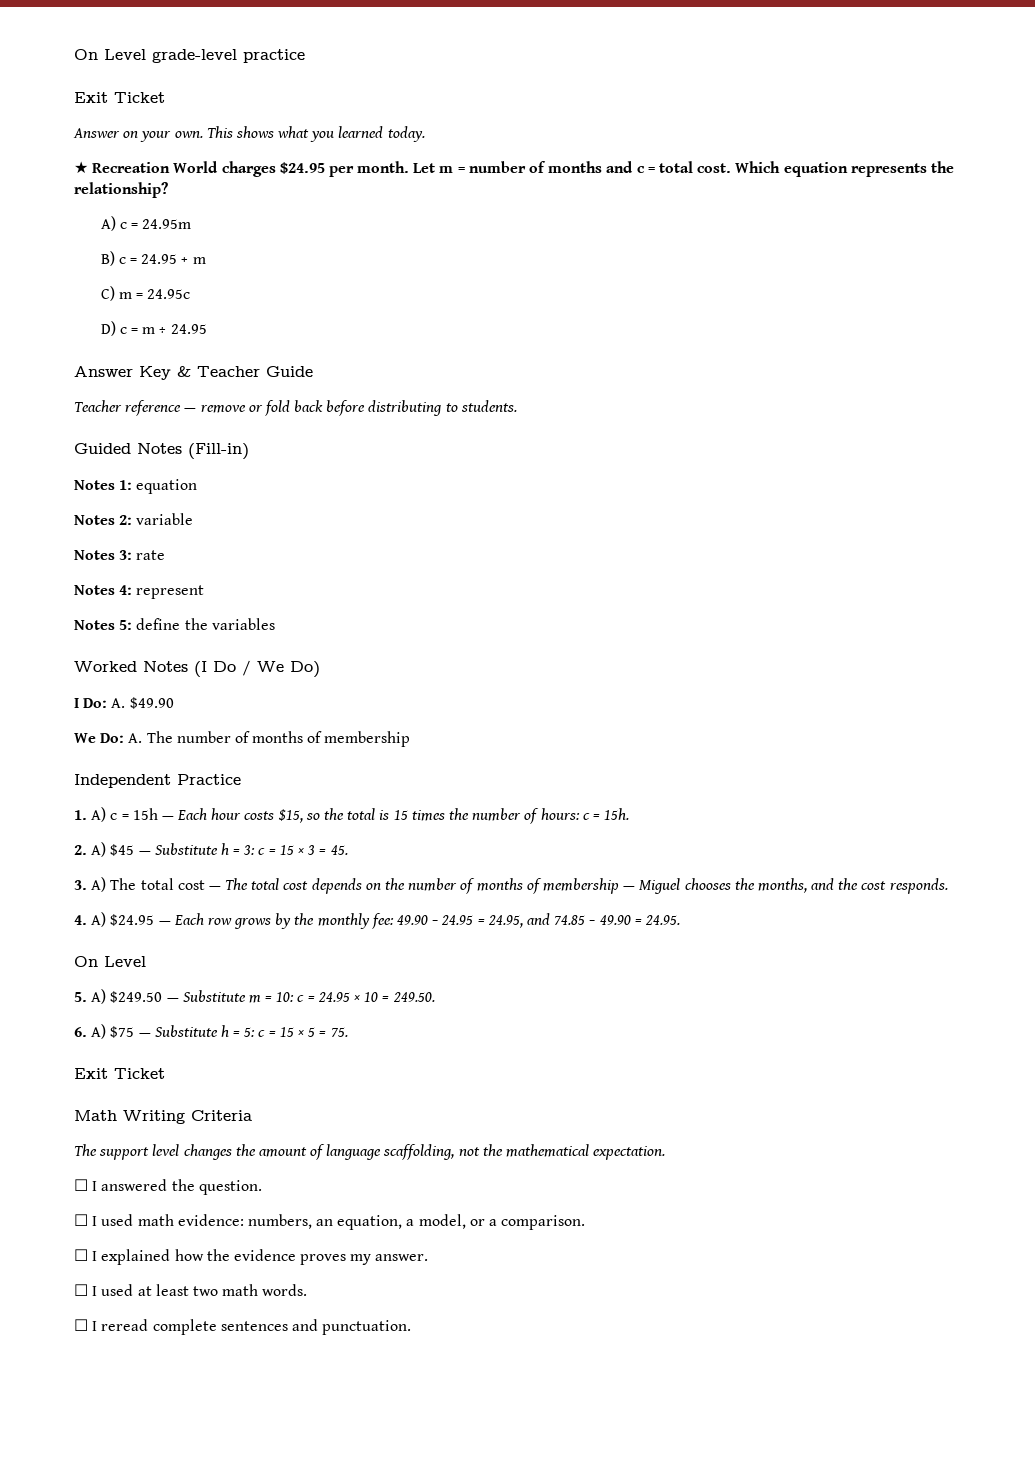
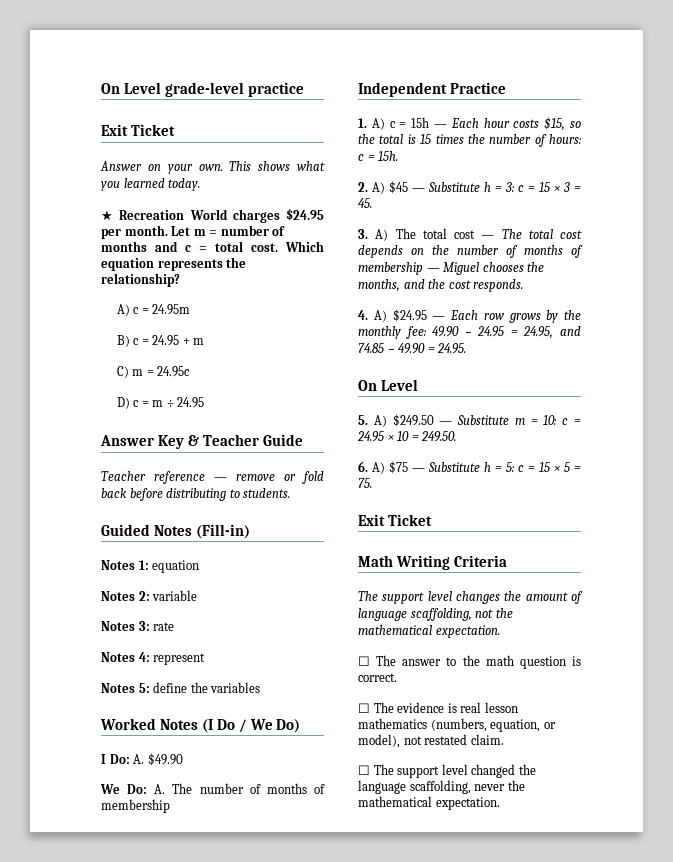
- ☐ I answered the question.
- ☐ I used math evidence: numbers, an equation, a model, or a comparison.
- ☐ I explained how the evidence proves my answer.
- ☐ I used at least two math words.
- ☐ I reread complete sentences and punctuation.
+ ☐ The answer to the math question is correct.
+ ☐ The evidence is real lesson mathematics (numbers, equation, or model), not restated claim.
+ ☐ The support level changed the language scaffolding, never the mathematical expectation.

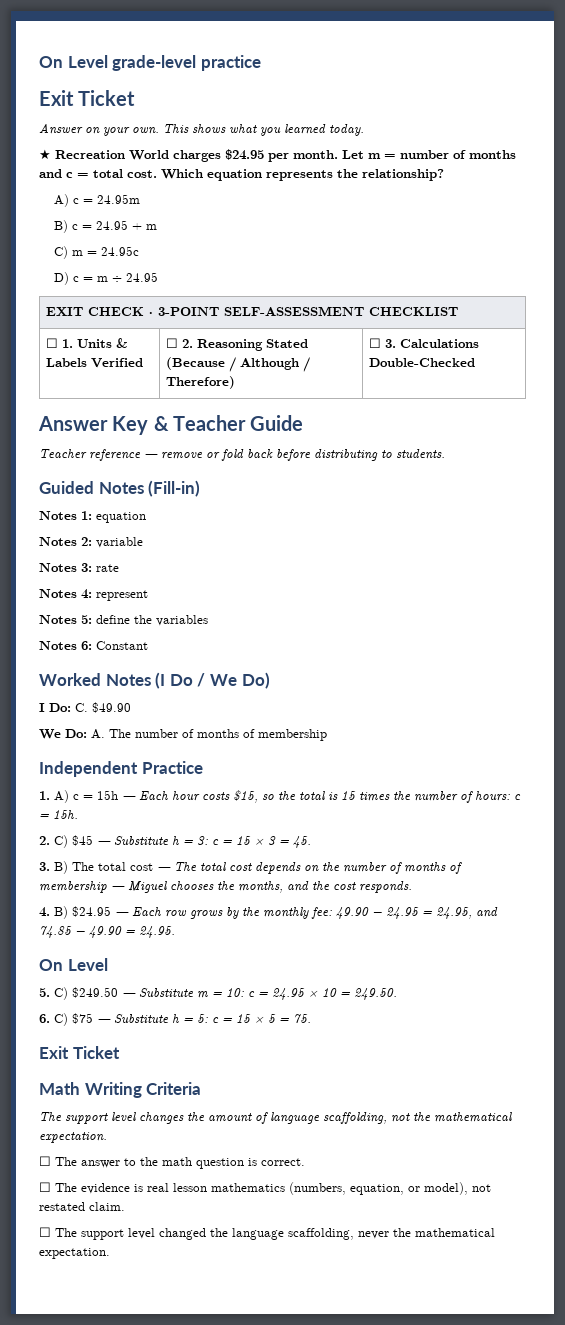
+ EXIT CHECK · 3-POINT SELF-ASSESSMENT CHECKLIST
+ ☐ 1. Units & Labels Verified | ☐ 2. Reasoning Stated (Because / Although / Therefore) | ☐ 3. Calculations Double-Checked
+ Notes 6: Constant
- I Do: A. $49.90
+ I Do: C. $49.90
- 2. A) $45 — Substitute h = 3: c = 15 × 3 = 45.
+ 2. C) $45 — Substitute h = 3: c = 15 × 3 = 45.
- 3. A) The total cost — The total cost depends on the number of months of membership — Miguel chooses the months, and the cost responds.
+ 3. B) The total cost — The total cost depends on the number of months of membership — Miguel chooses the months, and the cost responds.
- 4. A) $24.95 — Each row grows by the monthly fee: 49.90 − 24.95 = 24.95, and 74.85 − 49.90 = 24.95.
+ 4. B) $24.95 — Each row grows by the monthly fee: 49.90 − 24.95 = 24.95, and 74.85 − 49.90 = 24.95.
- 5. A) $249.50 — Substitute m = 10: c = 24.95 × 10 = 249.50.
+ 5. C) $249.50 — Substitute m = 10: c = 24.95 × 10 = 249.50.
- 6. A) $75 — Substitute h = 5: c = 15 × 5 = 75.
+ 6. C) $75 — Substitute h = 5: c = 15 × 5 = 75.

